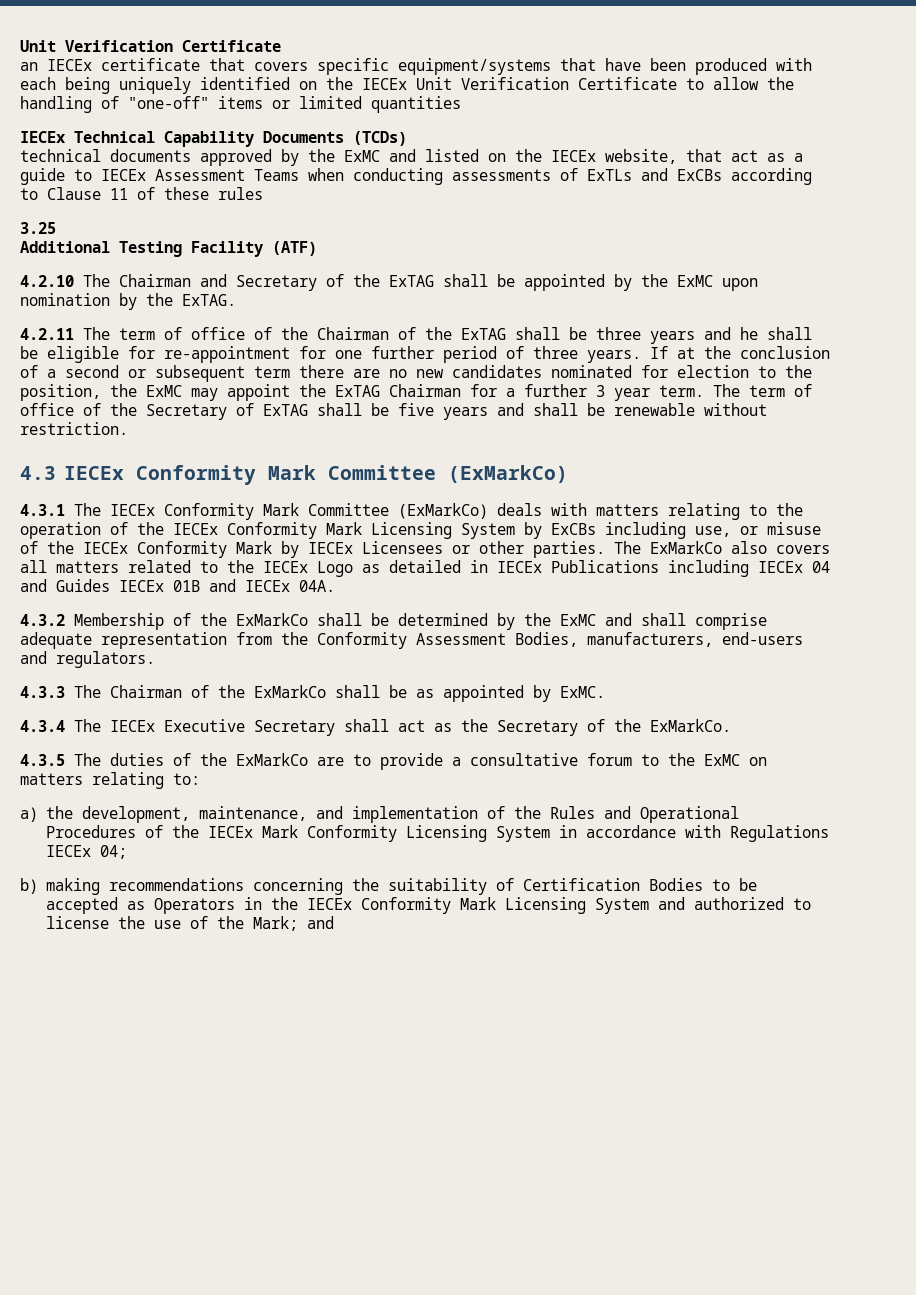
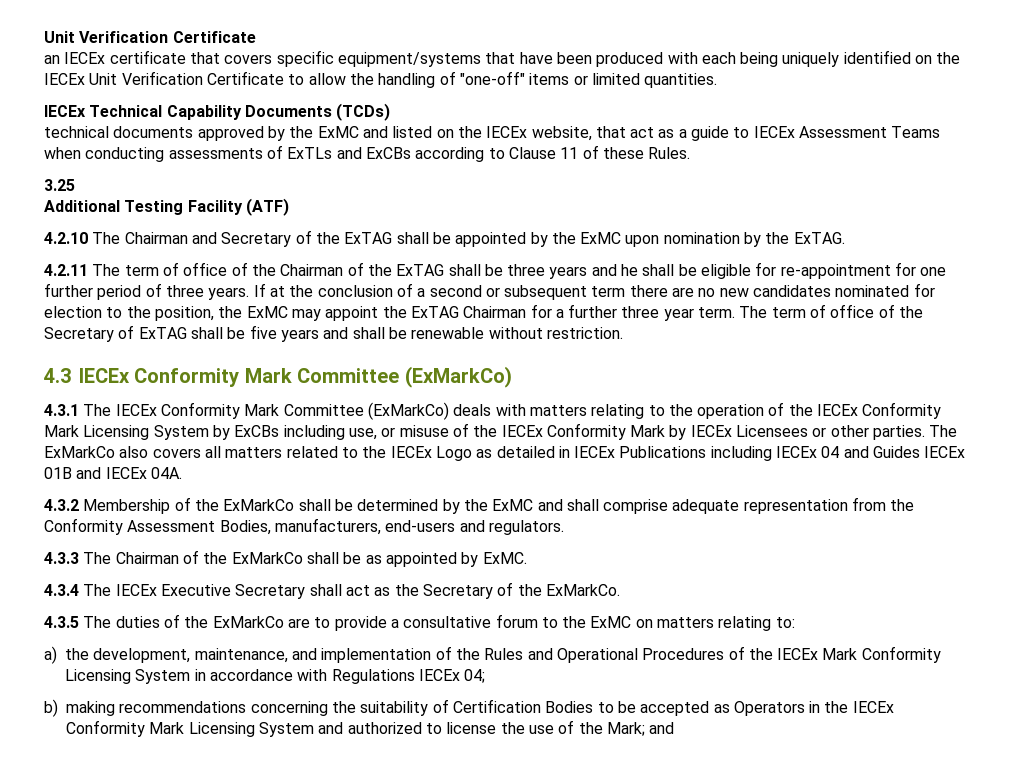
- an IECEx certificate that covers specific equipment/systems that have been produced with each being uniquely identified on the IECEx Unit Verification Certificate to allow the handling of "one-off" items or limited quantities
+ an IECEx certificate that covers specific equipment/systems that have been produced with each being uniquely identified on the IECEx Unit Verification Certificate to allow the handling of "one-off" items or limited quantities.
- technical documents approved by the ExMC and listed on the IECEx website, that act as a guide to IECEx Assessment Teams when conducting assessments of ExTLs and ExCBs according to Clause 11 of these rules
+ technical documents approved by the ExMC and listed on the IECEx website, that act as a guide to IECEx Assessment Teams when conducting assessments of ExTLs and ExCBs according to Clause 11 of these Rules.
- If at the conclusion of a second or subsequent term there are no new candidates nominated for election to the position, the ExMC may appoint the ExTAG Chairman for a further 3 year term.
+ If at the conclusion of a second or subsequent term there are no new candidates nominated for election to the position, the ExMC may appoint the ExTAG Chairman for a further three year term.

